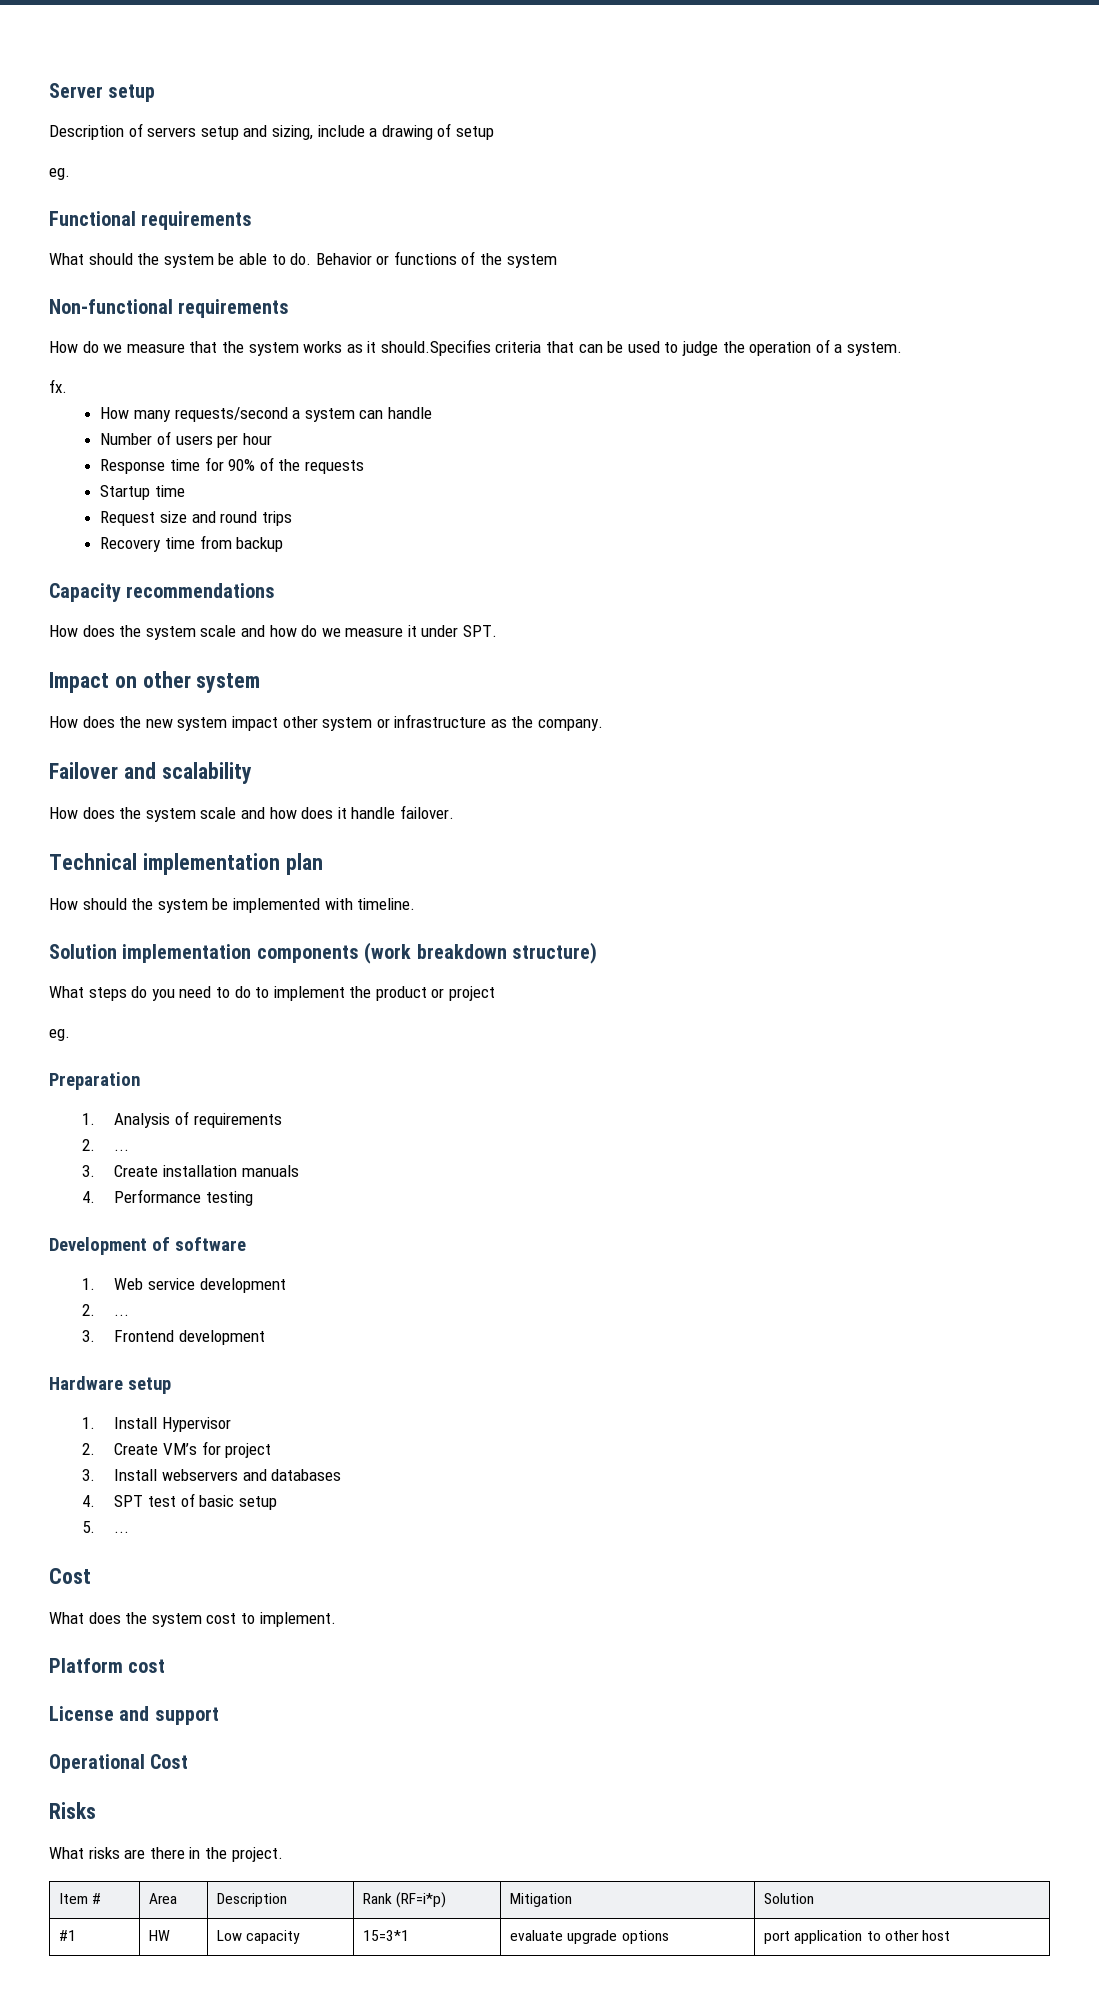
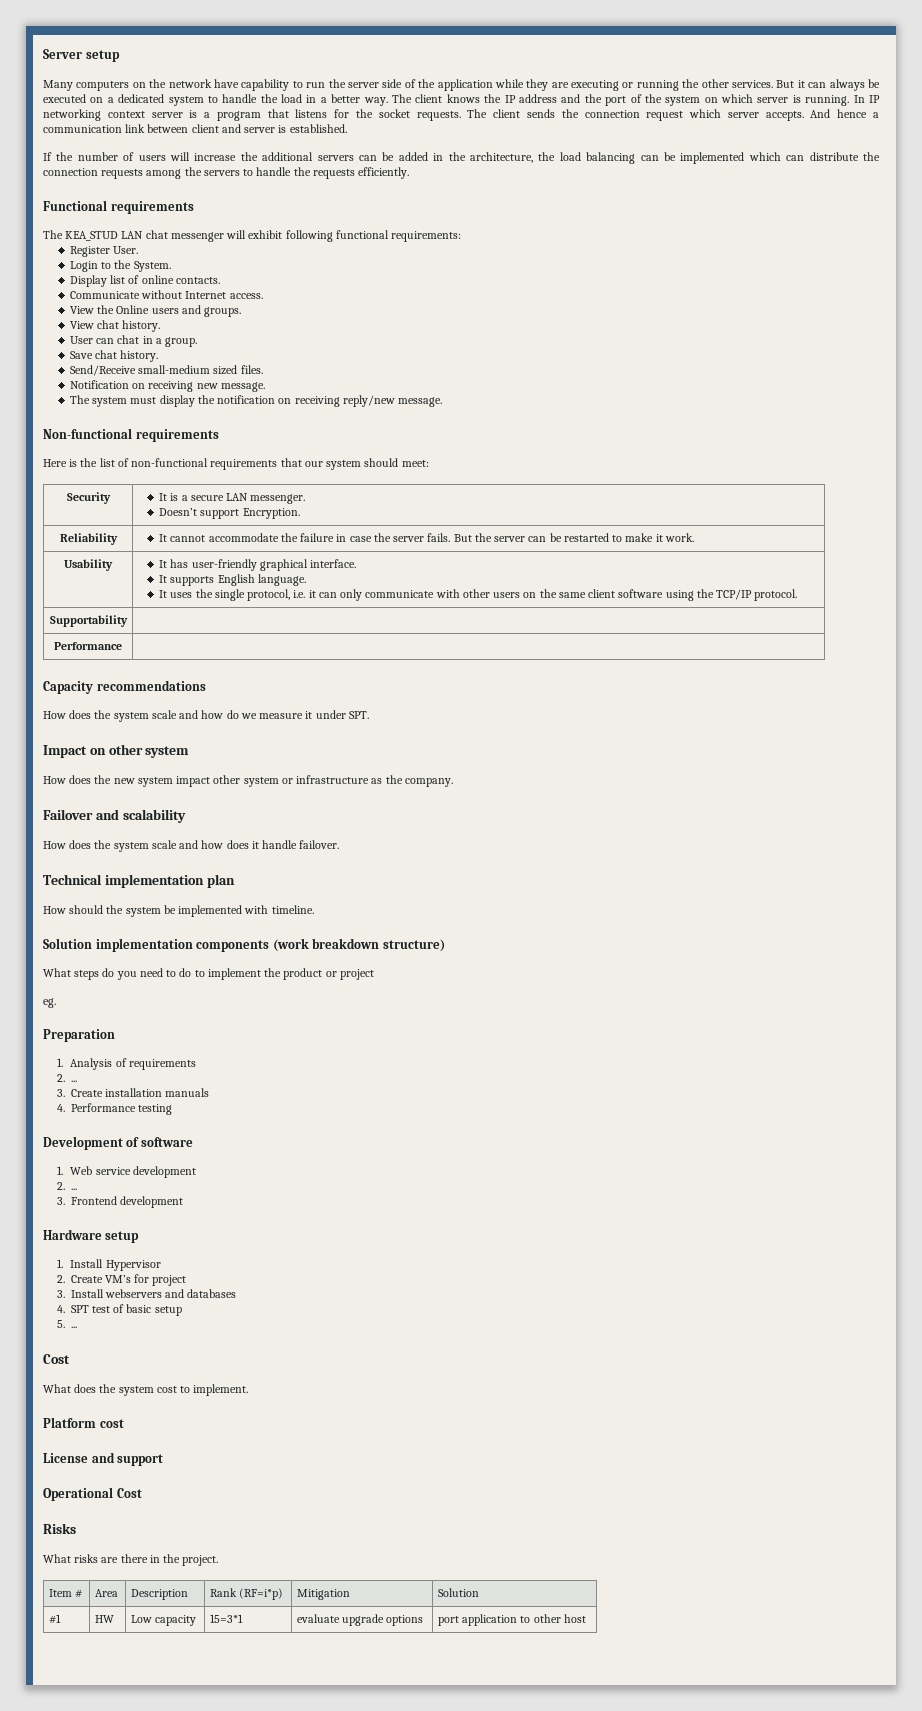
- Description of servers setup and sizing, include a drawing of setup
- eg.
+ Many computers on the network have capability to run the server side of the application while they are executing or running the other services. But it can always be executed on a dedicated system to handle the load in a better way. The client knows the IP address and the port of the system on which server is running. In IP networking context server is a program that listens for the socket requests. The client sends the connection request which server accepts. And hence a communication link between client and server is established.
+ If the number of users will increase the additional servers can be added in the architecture, the load balancing can be implemented which can distribute the connection requests among the servers to handle the requests efficiently.
  Functional requirements
- What should the system be able to do. Behavior or functions of the system
+ The KEA_STUD LAN chat messenger will exhibit following functional requirements:
+ Register User.
+ Login to the System.
+ Display list of online contacts.
+ Communicate without Internet access.
+ View the Online users and groups.
+ View chat history.
+ User can chat in a group.
+ Save chat history.
+ Send/Receive small-medium sized files.
+ Notification on receiving new message.
+ The system must display the notification on receiving reply/new message.
  Non-functional requirements
- How do we measure that the system works as it should.Specifies criteria that can be used to judge the operation of a system.
- fx.
- How many requests/second a system can handle
- Number of users per hour
- Response time for 90% of the requests
- Startup time
- Request size and round trips
- Recovery time from backup
+ Here is the list of non-functional requirements that our system should meet:
+ Security | It is a secure LAN messenger.
+ Doesn’t support Encryption.
+ Reliability | It cannot accommodate the failure in case the server fails. But the server can be restarted to make it work.
+ Usability | It has user-friendly graphical interface.
+ It supports English language.
+ It uses the single protocol, i.e. it can only communicate with other users on the same client software using the TCP/IP protocol.
+ Supportability |
+ Performance |

